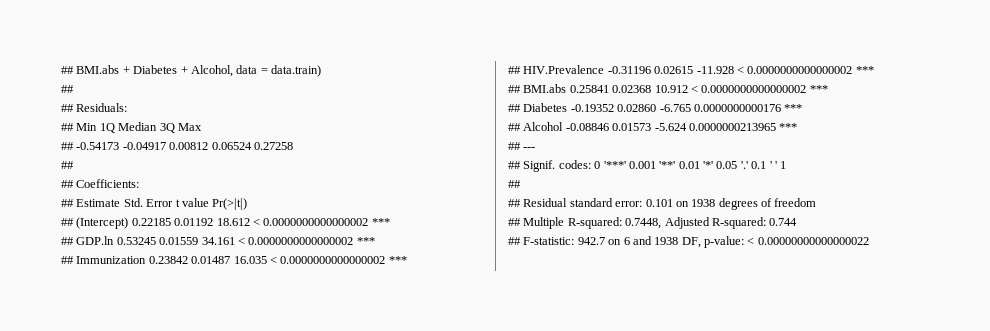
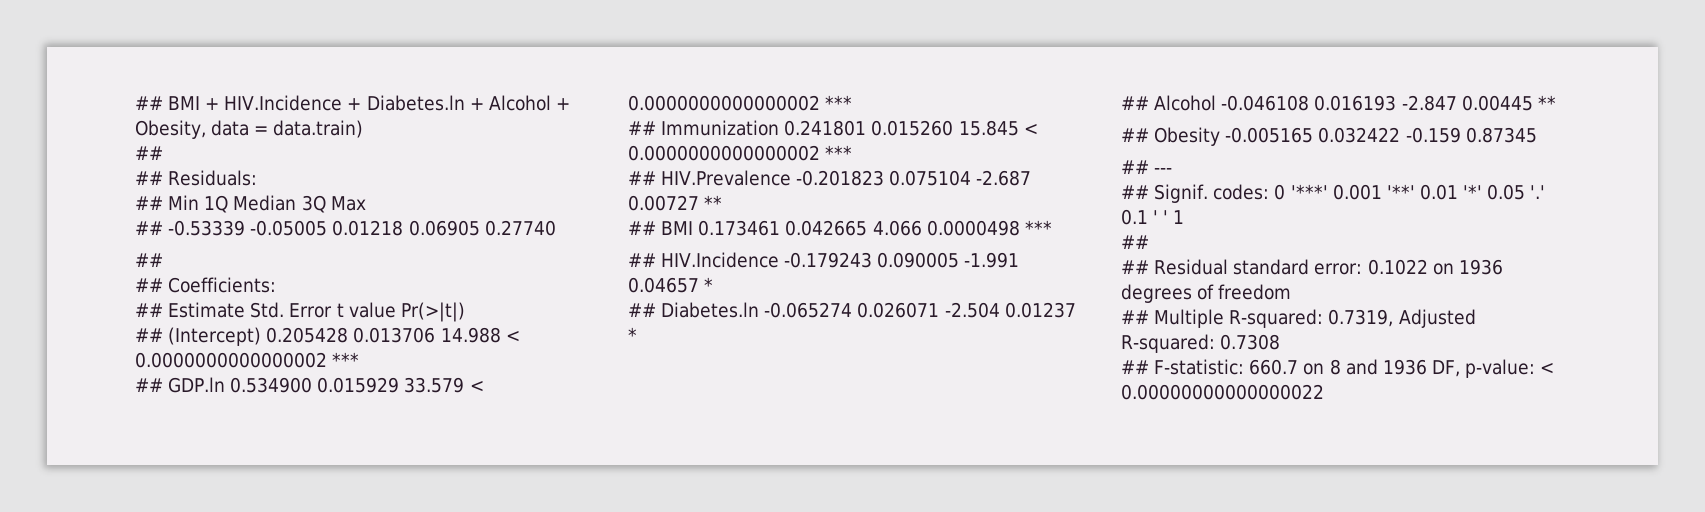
- ## BMI.abs + Diabetes + Alcohol, data = data.train)
+ ## BMI + HIV.Incidence + Diabetes.ln + Alcohol + Obesity, data = data.train)
- ## -0.54173 -0.04917 0.00812 0.06524 0.27258
+ ## -0.53339 -0.05005 0.01218 0.06905 0.27740
- ## (Intercept) 0.22185 0.01192 18.612 < 0.0000000000000002 ***
+ ## (Intercept) 0.205428 0.013706 14.988 < 0.0000000000000002 ***
- ## GDP.ln 0.53245 0.01559 34.161 < 0.0000000000000002 ***
+ ## GDP.ln 0.534900 0.015929 33.579 < 0.0000000000000002 ***
- ## Immunization 0.23842 0.01487 16.035 < 0.0000000000000002 ***
+ ## Immunization 0.241801 0.015260 15.845 < 0.0000000000000002 ***
- ## HIV.Prevalence -0.31196 0.02615 -11.928 < 0.0000000000000002 ***
- ## BMI.abs 0.25841 0.02368 10.912 < 0.0000000000000002 ***
- ## Diabetes -0.19352 0.02860 -6.765 0.0000000000176 ***
- ## Alcohol -0.08846 0.01573 -5.624 0.0000000213965 ***
+ ## HIV.Prevalence -0.201823 0.075104 -2.687 0.00727 **
+ ## BMI 0.173461 0.042665 4.066 0.0000498 ***
+ ## HIV.Incidence -0.179243 0.090005 -1.991 0.04657 *
+ ## Diabetes.ln -0.065274 0.026071 -2.504 0.01237 *
+ ## Alcohol -0.046108 0.016193 -2.847 0.00445 **
+ ## Obesity -0.005165 0.032422 -0.159 0.87345
- ## Residual standard error: 0.101 on 1938 degrees of freedom
+ ## Residual standard error: 0.1022 on 1936 degrees of freedom
- ## Multiple R-squared: 0.7448, Adjusted R-squared: 0.744
+ ## Multiple R-squared: 0.7319, Adjusted R-squared: 0.7308
- ## F-statistic: 942.7 on 6 and 1938 DF, p-value: < 0.00000000000000022
+ ## F-statistic: 660.7 on 8 and 1936 DF, p-value: < 0.00000000000000022

